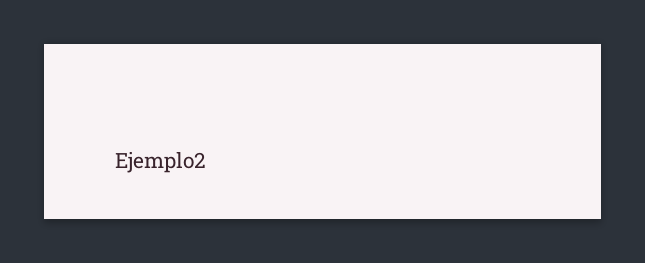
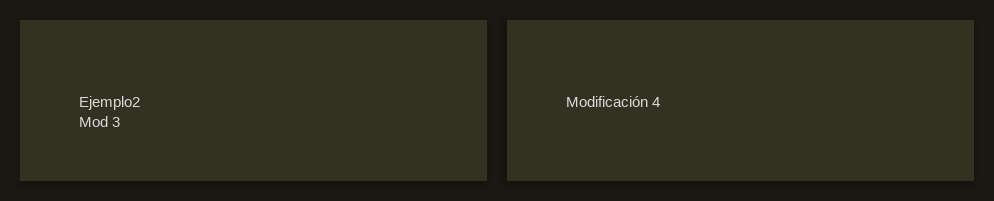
+ Mod 3
+ Modificación 4

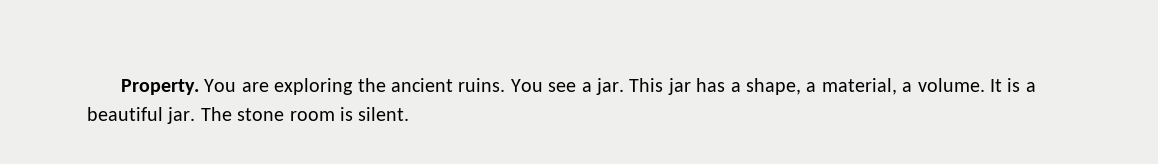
- Ejemplo2
- Mod 3
- Modificación 4
+ Property. You are exploring the ancient ruins. You see a jar. This jar has a shape, a material, a volume. It is a beautiful jar. The stone room is silent.

